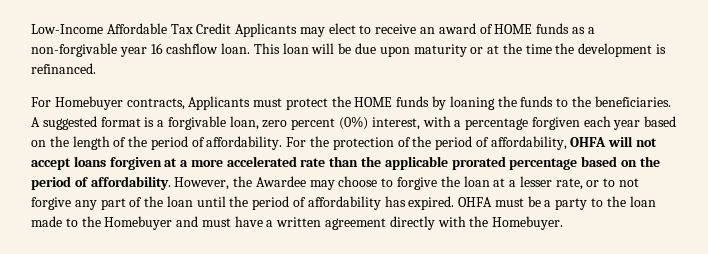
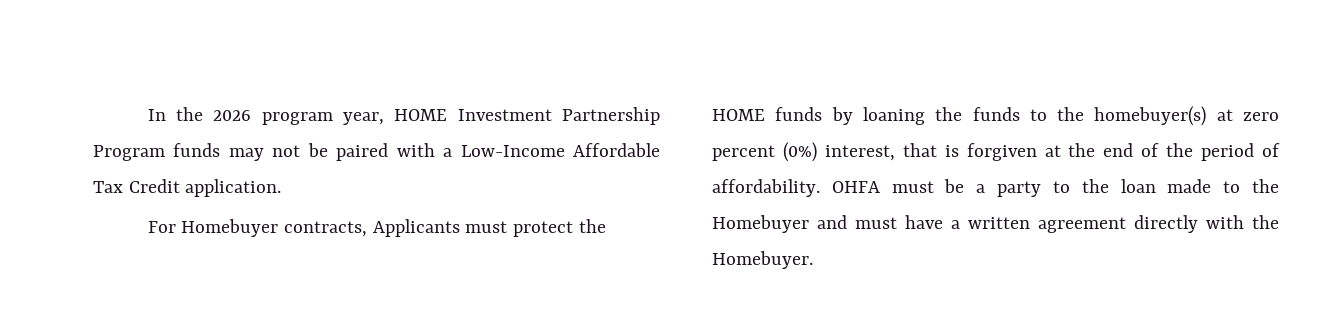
- Low-Income Affordable Tax Credit Applicants may elect to receive an award of HOME funds as a non-forgivable year 16 cashflow loan. This loan will be due upon maturity or at the time the development is refinanced.
+ In the 2026 program year, HOME Investment Partnership Program funds may not be paired with a Low-Income Affordable Tax Credit application.
- For Homebuyer contracts, Applicants must protect the HOME funds by loaning the funds to the beneficiaries. A suggested format is a forgivable loan, zero percent (0%) interest, with a percentage forgiven each year based on the length of the period of affordability.
+ For Homebuyer contracts, Applicants must protect the HOME funds by loaning the funds to the homebuyer(s) at zero percent (0%) interest, that is forgiven at the end of the period of affordability.
- For the protection of the period of affordability, OHFA will not accept loans forgiven at a more accelerated rate than the applicable prorated percentage based on the period of affordability. However, the Awardee may choose to forgive the loan at a lesser rate, or to not forgive any part of the loan until the period of affordability has expired.

